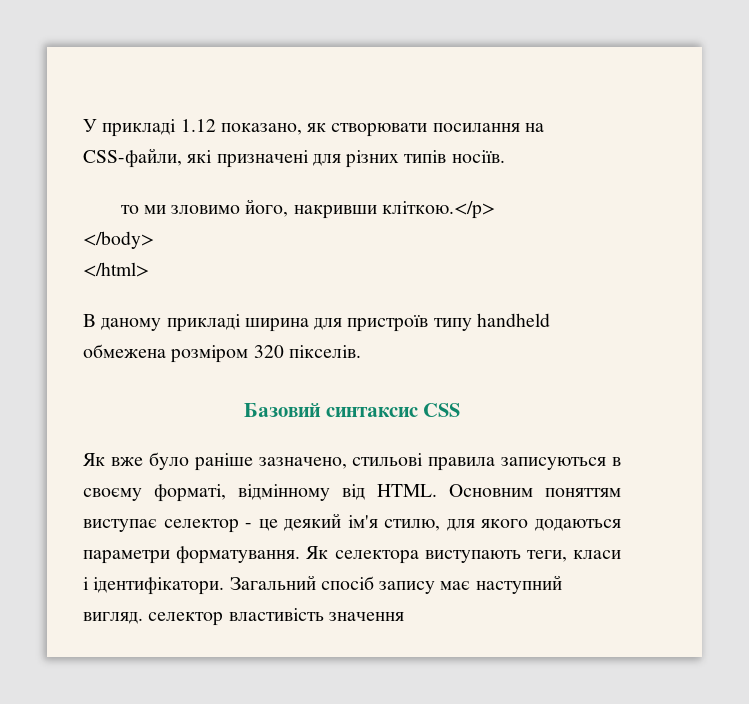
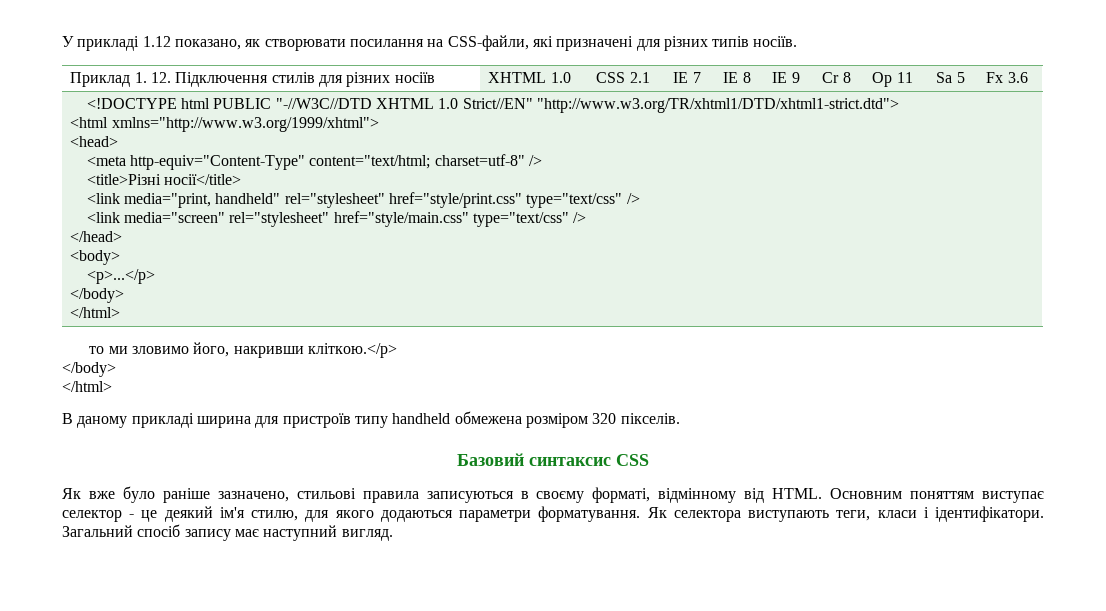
+ Приклад 1. 12. Підключення стилів для різних носіїв | XHTML 1.0 | CSS 2.1 | IE 7 | IE 8 | IE 9 | Cr 8 | Op 11 | Sa 5 | Fx 3.6
+ <!DOCTYPE html PUBLIC "-//W3C//DTD XHTML 1.0 Strict//EN" "http://www.w3.org/TR/xhtml1/DTD/xhtml1-strict.dtd">
+ <html xmlns="http://www.w3.org/1999/xhtml">
+ <head>
+ <meta http-equiv="Content-Type" content="text/html; charset=utf-8" />
+ <title>Різні носії</title>
+ <link media="print, handheld" rel="stylesheet" href="style/print.css" type="text/css" />
+ <link media="screen" rel="stylesheet" href="style/main.css" type="text/css" />
+ </head>
+ <body>
+ <p>...</p>
+ </body>
+ </html>
- Загальний спосіб запису має наступний вигляд. селектор властивість значення
+ Загальний спосіб запису має наступний вигляд.

